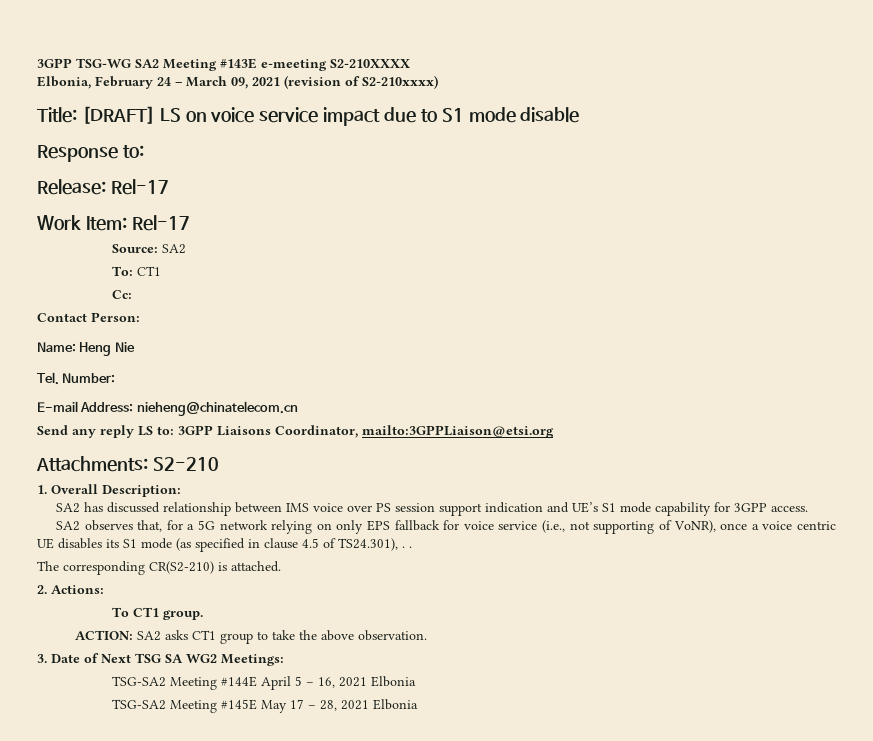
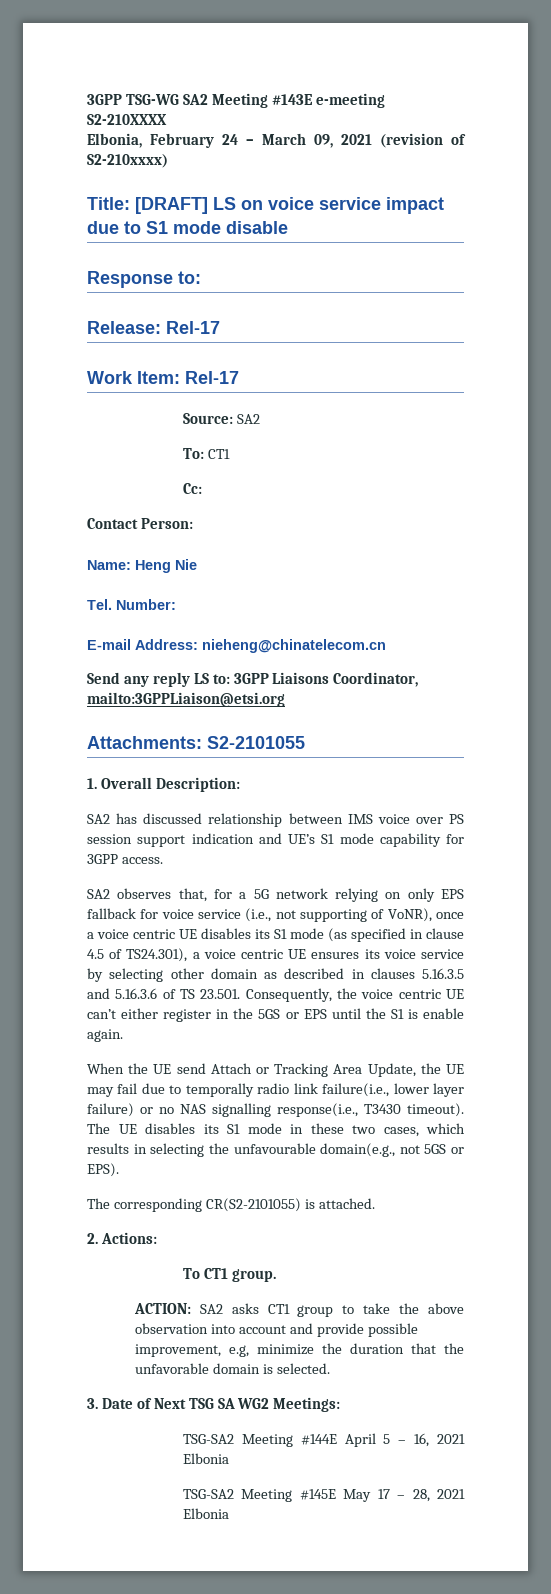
- Attachments: S2-210
+ Attachments: S2-2101055
- SA2 observes that, for a 5G network relying on only EPS fallback for voice service (i.e., not supporting of VoNR), once a voice centric UE disables its S1 mode (as specified in clause 4.5 of TS24.301), . .
+ SA2 observes that, for a 5G network relying on only EPS fallback for voice service (i.e., not supporting of VoNR), once a voice centric UE disables its S1 mode (as specified in clause 4.5 of TS24.301), a voice centric UE ensures its voice service by selecting other domain as described in clauses 5.16.3.5 and 5.16.3.6 of TS 23.501. Consequently, the voice centric UE can’t either register in the 5GS or EPS until the S1 is enable again.
+ When the UE send Attach or Tracking Area Update, the UE may fail due to temporally radio link failure(i.e., lower layer failure) or no NAS signalling response(i.e., T3430 timeout). The UE disables its S1 mode in these two cases, which results in selecting the unfavourable domain(e.g., not 5GS or EPS).
- The corresponding CR(S2-210) is attached.
+ The corresponding CR(S2-2101055) is attached.
- ACTION: SA2 asks CT1 group to take the above observation.
+ ACTION: SA2 asks CT1 group to take the above observation into account and provide possible improvement, e.g, minimize the duration that the unfavorable domain is selected.

